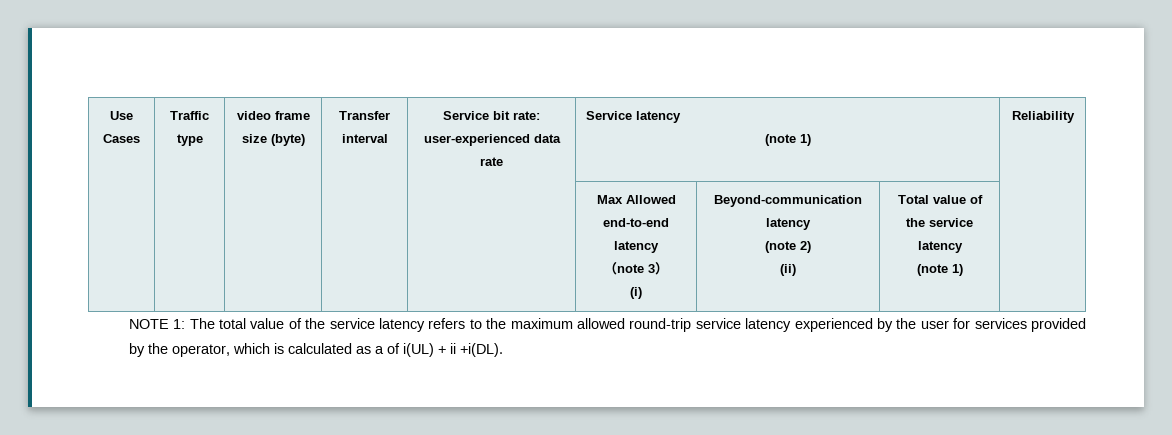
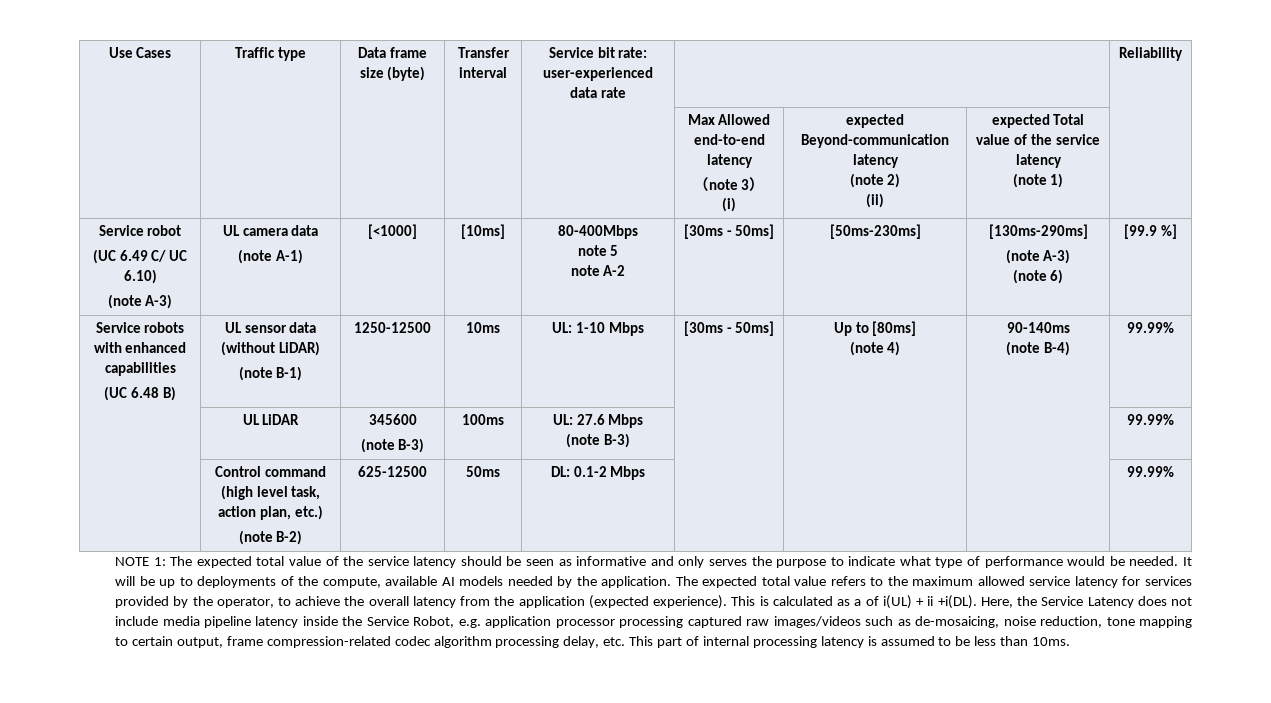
- Use Cases | Traffic type | video frame size (byte) | Transfer interval | Service bit rate: user-experienced data rate | Service latency
- (note 1) | Reliability
+ Use Cases | Traffic type | Data frame size (byte) | Transfer interval | Service bit rate: user-experienced data rate | | Reliability
  | | | | | Max Allowed end-to-end latency
  （note 3）
- (i) | Beyond-communication latency
+ (i) | expected Beyond-communication latency
  (note 2)
- (ii) | Total value of the service latency
+ (ii) | expected Total value of the service latency
+ Service robot
+ (UC 6.49 C/ UC 6.10)
+ (note A-3) | UL camera data
+ (note A-1) | [<1000] | [10ms] | 80-400Mbps
+ note 5
+ note A-2 | [30ms - 50ms] | [50ms-230ms] | [130ms-290ms]
+ (note A-3)
+ (note 6) | [99.9 %]
+ Service robots with enhanced capabilities
+ (UC 6.48 B) | UL sensor data (without LiDAR)
+ (note B-1) | 1250-12500 | 10ms | UL: 1-10 Mbps | [30ms - 50ms] | Up to [80ms]
+ (note 4) | 90-140ms
+ (note B-4) | 99.99%
+ | UL LiDAR | 345600
+ (note B-3) | 100ms | UL: 27.6 Mbps
+ (note B-3) | | | | 99.99%
+ | Control command (high level task, action plan, etc.)
+ (note B-2) | 625-12500 | 50ms | DL: 0.1-2 Mbps | | | | 99.99%
- NOTE 1: The total value of the service latency refers to the maximum allowed round-trip service latency experienced by the user for services provided by the operator, which is calculated as a of i(UL) + ii +i(DL).
+ NOTE 1: The expected total value of the service latency should be seen as informative and only serves the purpose to indicate what type of performance would be needed. It will be up to deployments of the compute, available AI models needed by the application. The expected total value refers to the maximum allowed service latency for services provided by the operator, to achieve the overall latency from the application (expected experience). This is calculated as a of i(UL) + ii +i(DL).
+ Here, the Service Latency does not include media pipeline latency inside the Service Robot, e.g. application processor processing captured raw images/videos such as de-mosaicing, noise reduction, tone mapping to certain output, frame compression-related codec algorithm processing delay, etc. This part of internal processing latency is assumed to be less than 10ms.

